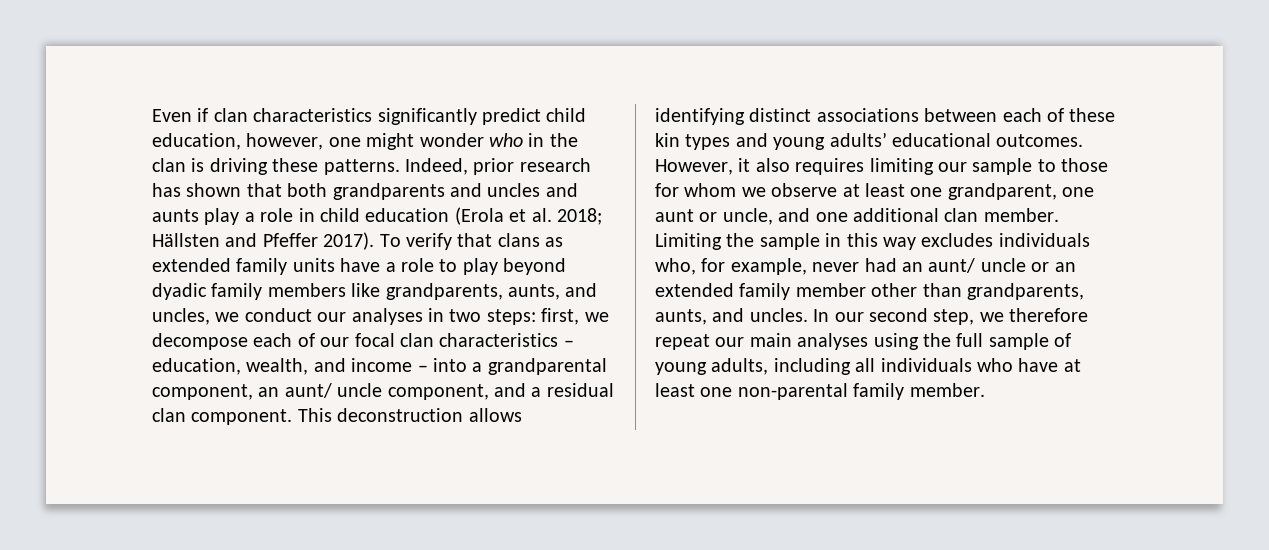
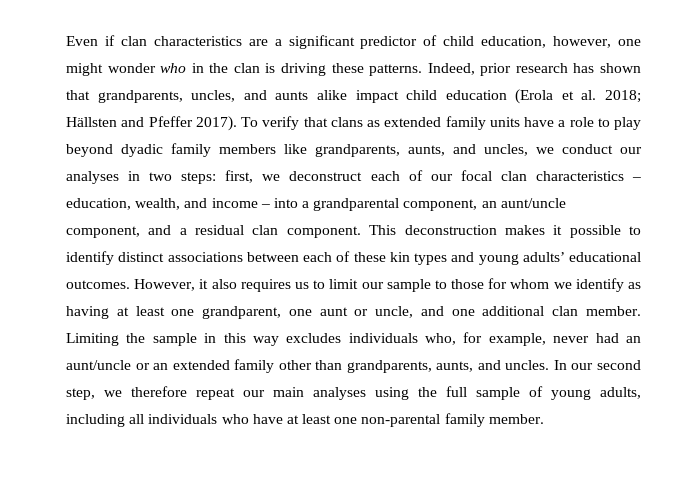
- Even if clan characteristics significantly predict child education, however, one might wonder who in the clan is driving these patterns.
+ Even if clan characteristics are a significant predictor of child education, however, one might wonder who in the clan is driving these patterns.
- Indeed, prior research has shown that both grandparents and uncles and aunts play a role in child education (Erola et al. 2018; Hällsten and Pfeffer 2017).
+ Indeed, prior research has shown that grandparents, uncles, and aunts alike impact child education (Erola et al. 2018; Hällsten and Pfeffer 2017).
- To verify that clans as extended family units have a role to play beyond dyadic family members like grandparents, aunts, and uncles, we conduct our analyses in two steps: first, we decompose each of our focal clan characteristics – education, wealth, and income – into a grandparental component, an aunt/ uncle component, and a residual clan component.
+ To verify that clans as extended family units have a role to play beyond dyadic family members like grandparents, aunts, and uncles, we conduct our analyses in two steps: first, we deconstruct each of our focal clan characteristics – education, wealth, and income – into a grandparental component, an aunt/uncle component, and a residual clan component.
- This deconstruction allows identifying distinct associations between each of these kin types and young adults’ educational outcomes.
+ This deconstruction makes it possible to identify distinct associations between each of these kin types and young adults’ educational outcomes.
- However, it also requires limiting our sample to those for whom we observe at least one grandparent, one aunt or uncle, and one additional clan member.
+ However, it also requires us to limit our sample to those for whom we identify as having at least one grandparent, one aunt or uncle, and one additional clan member.
- Limiting the sample in this way excludes individuals who, for example, never had an aunt/ uncle or an extended family member other than grandparents, aunts, and uncles.
+ Limiting the sample in this way excludes individuals who, for example, never had an aunt/uncle or an extended family other than grandparents, aunts, and uncles.

